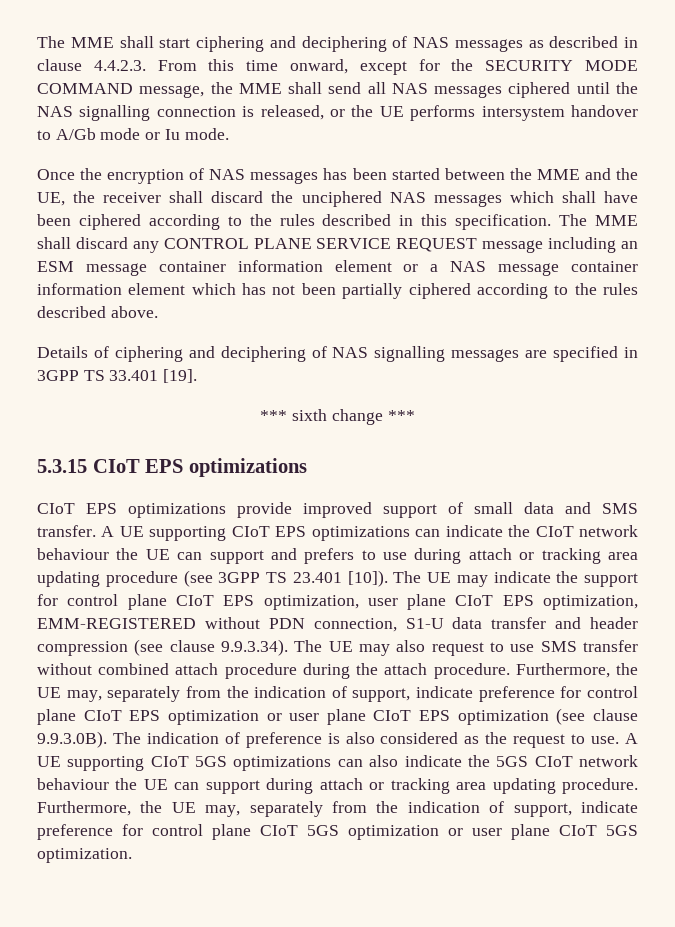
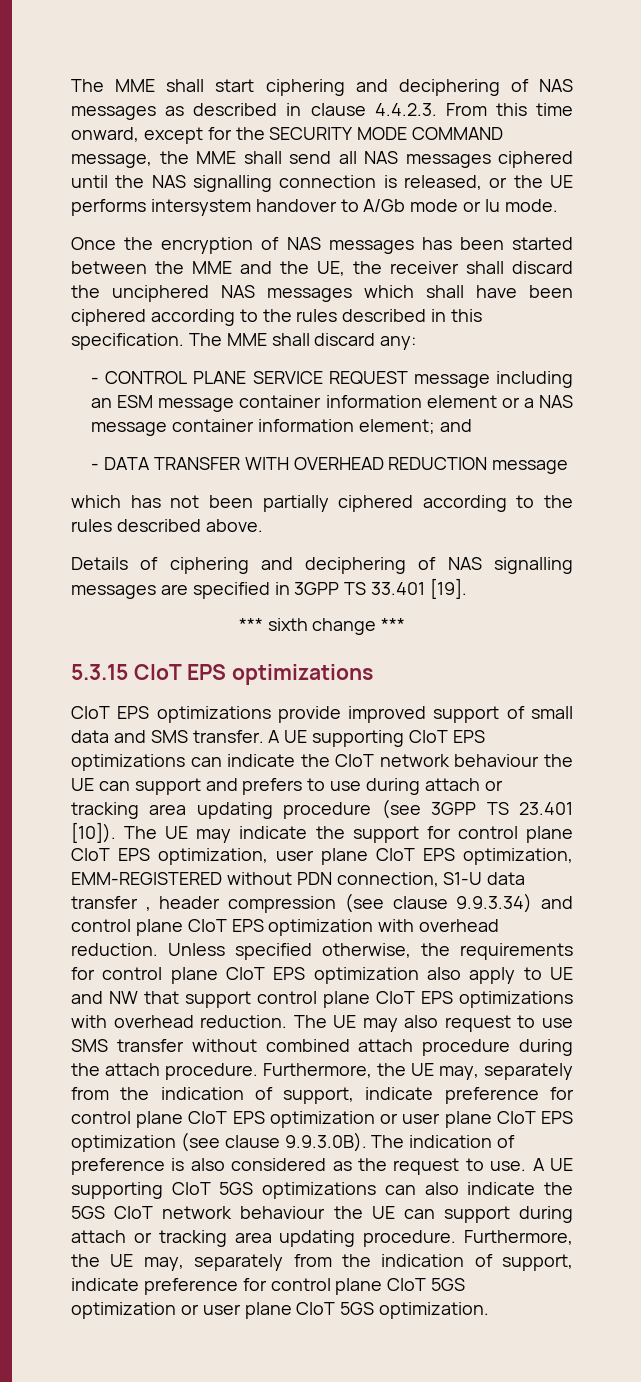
- The MME shall discard any CONTROL PLANE SERVICE REQUEST message including an ESM message container information element or a NAS message container information element which has not been partially ciphered according to the rules described above.
+ The MME shall discard any:
+ - CONTROL PLANE SERVICE REQUEST message including an ESM message container information element or a NAS message container information element; and
+ - DATA TRANSFER WITH OVERHEAD REDUCTION message
+ which has not been partially ciphered according to the rules described above.
- The UE may indicate the support for control plane CIoT EPS optimization, user plane CIoT EPS optimization, EMM-REGISTERED without PDN connection, S1-U data transfer and header compression (see clause 9.9.3.34). The UE may also request to use SMS transfer without combined attach procedure during the attach procedure.
+ The UE may indicate the support for control plane CIoT EPS optimization, user plane CIoT EPS optimization, EMM-REGISTERED without PDN connection, S1-U data transfer , header compression (see clause 9.9.3.34) and control plane CIoT EPS optimization with overhead reduction. Unless specified otherwise, the requirements for control plane CIoT EPS optimization also apply to UE and NW that support control plane CIoT EPS optimizations with overhead reduction. The UE may also request to use SMS transfer without combined attach procedure during the attach procedure.

